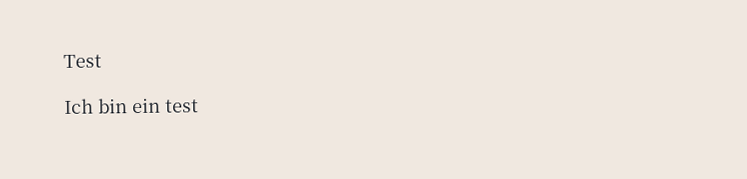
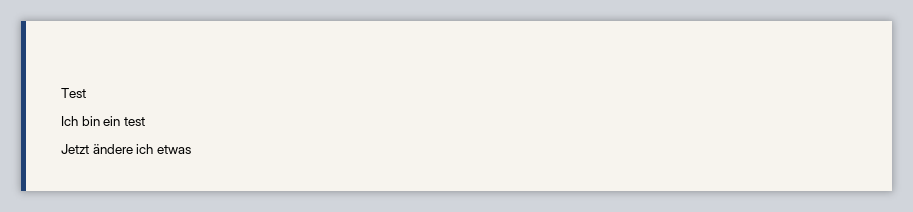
+ Jetzt ändere ich etwas

